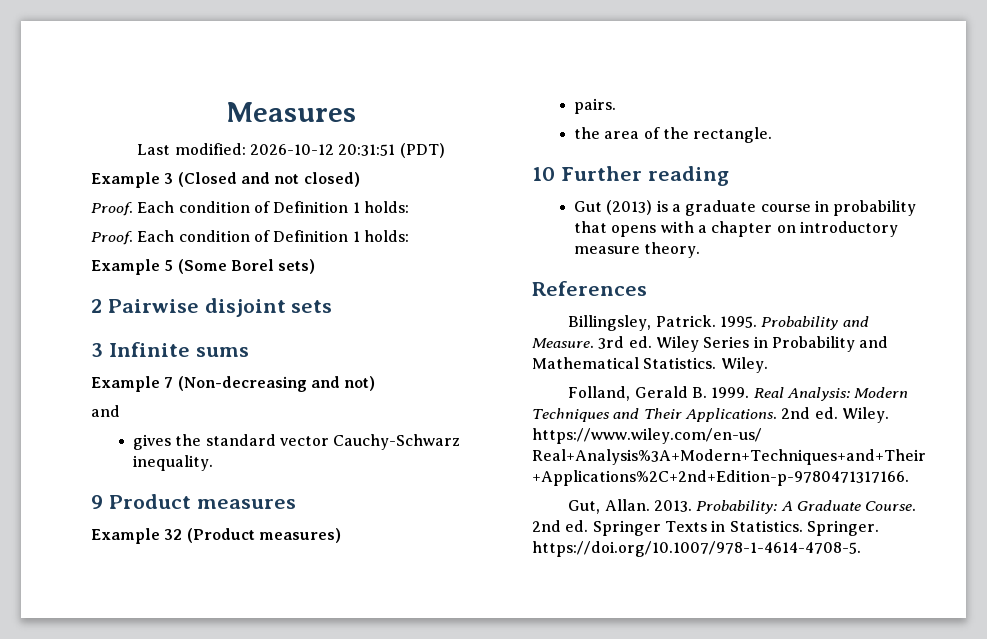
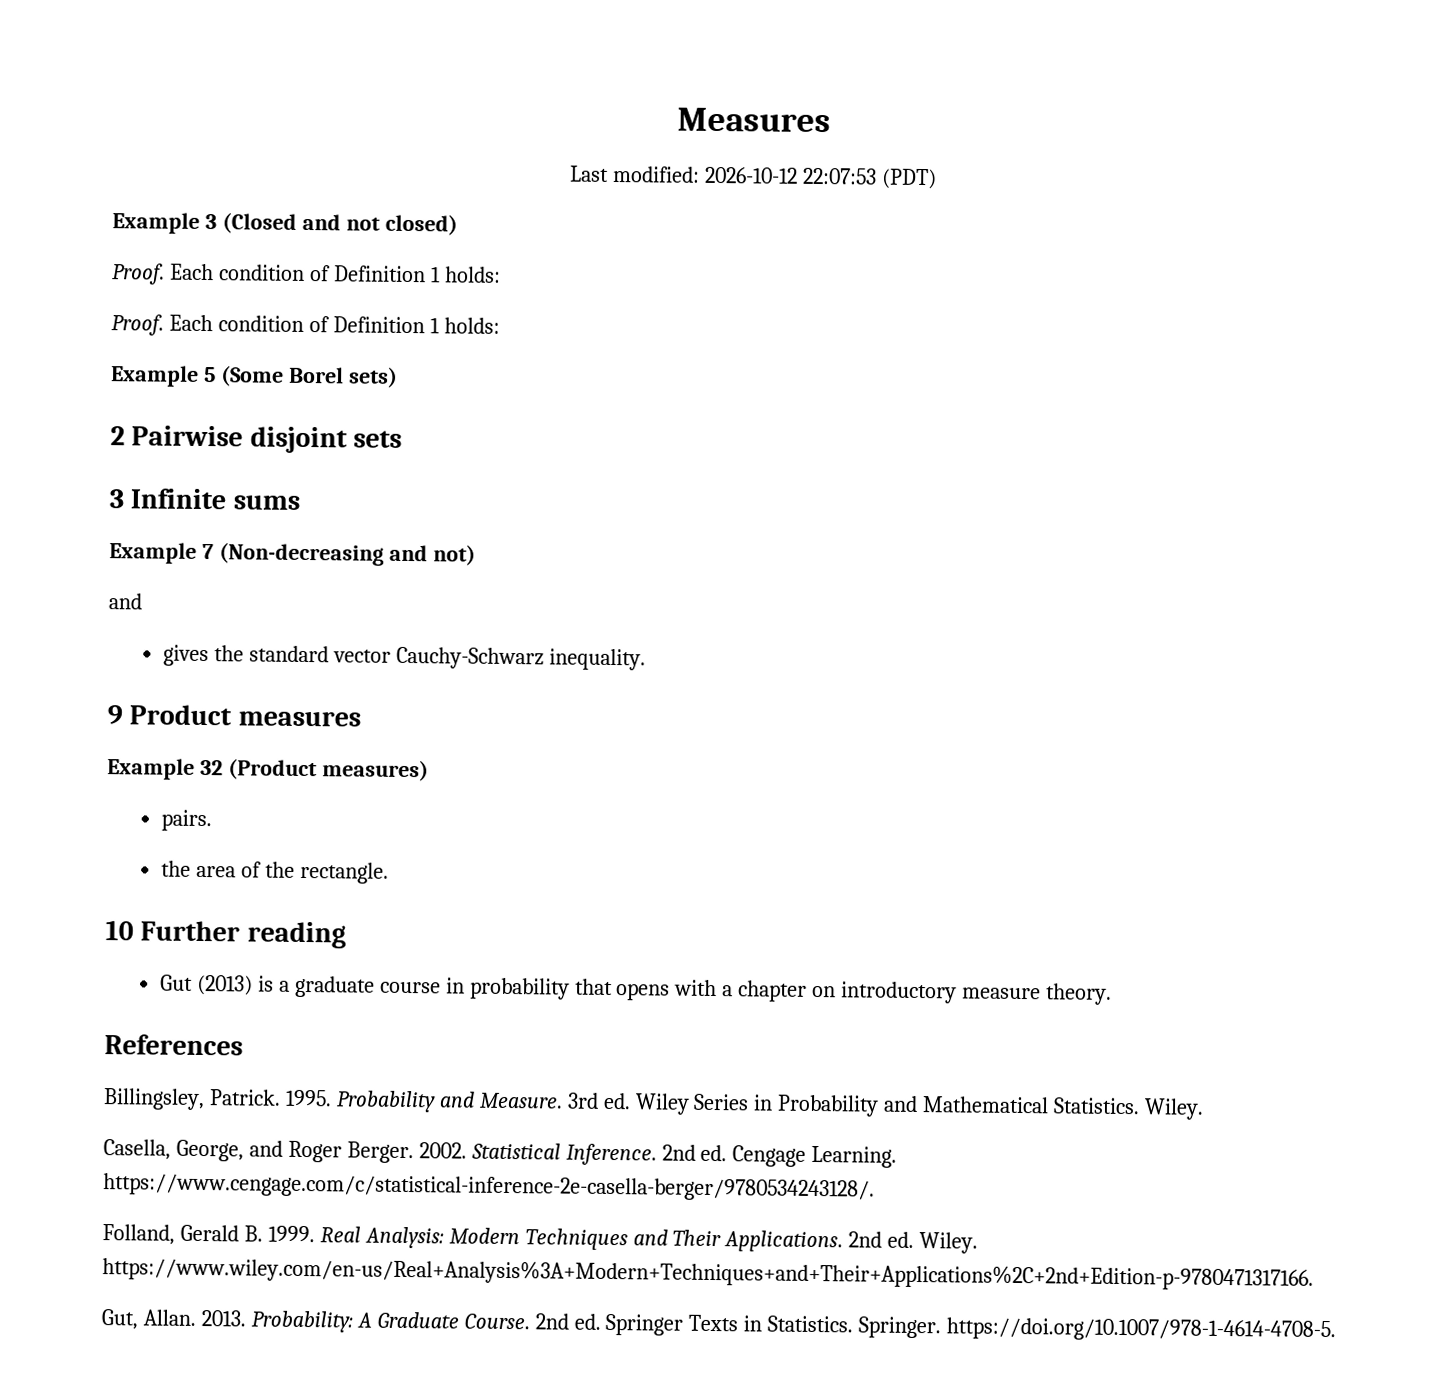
- Last modified: 2026-10-12 20:31:51 (PDT)
+ Last modified: 2026-10-12 22:07:53 (PDT)
+ Casella, George, and Roger Berger. 2002. Statistical Inference. 2nd ed. Cengage Learning. https://www.cengage.com/c/statistical-inference-2e-casella-berger/9780534243128/.

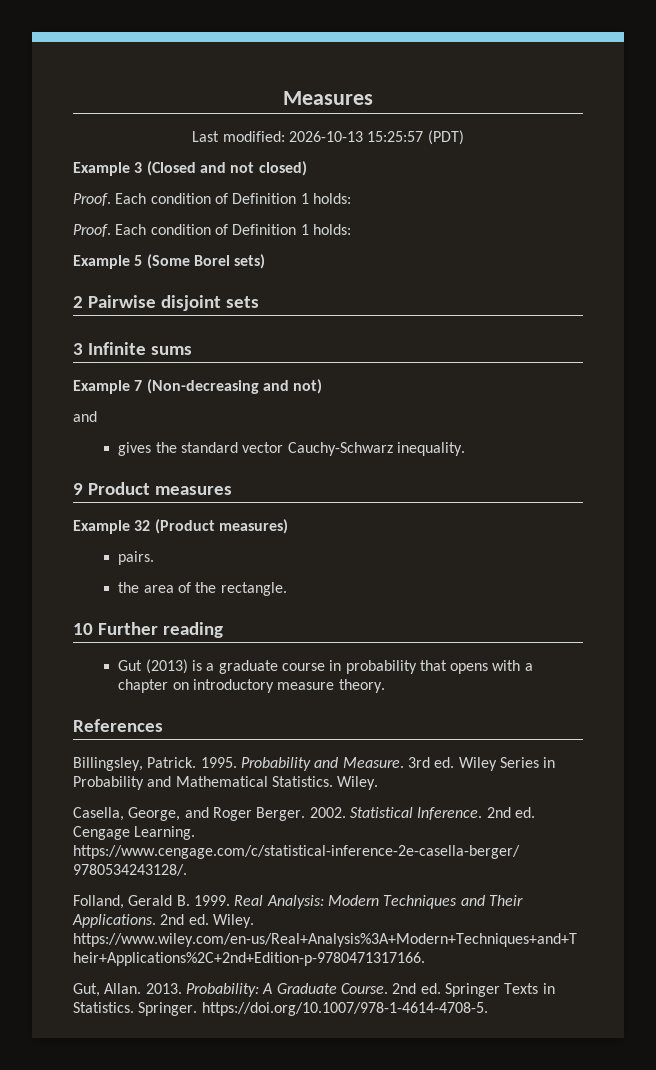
- Last modified: 2026-10-12 22:07:53 (PDT)
+ Last modified: 2026-10-13 15:25:57 (PDT)

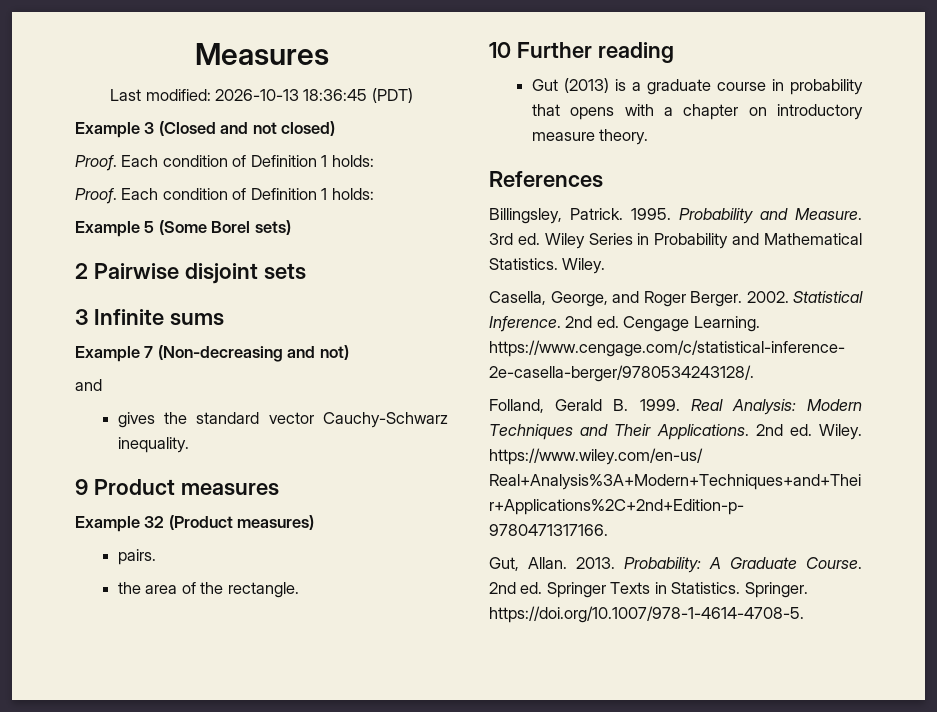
- Last modified: 2026-10-13 15:25:57 (PDT)
+ Last modified: 2026-10-13 18:36:45 (PDT)

